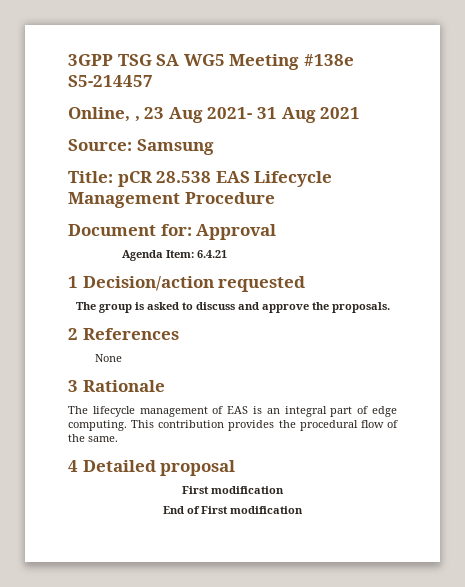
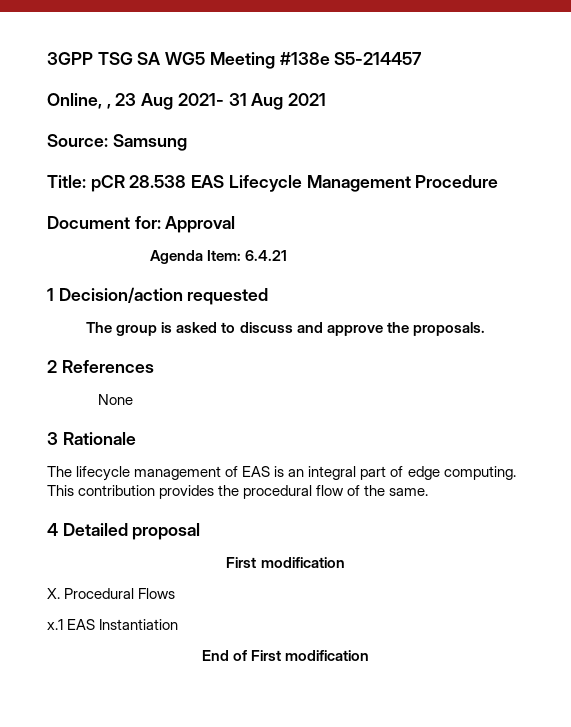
+ X. Procedural Flows
+ x.1 EAS Instantiation

